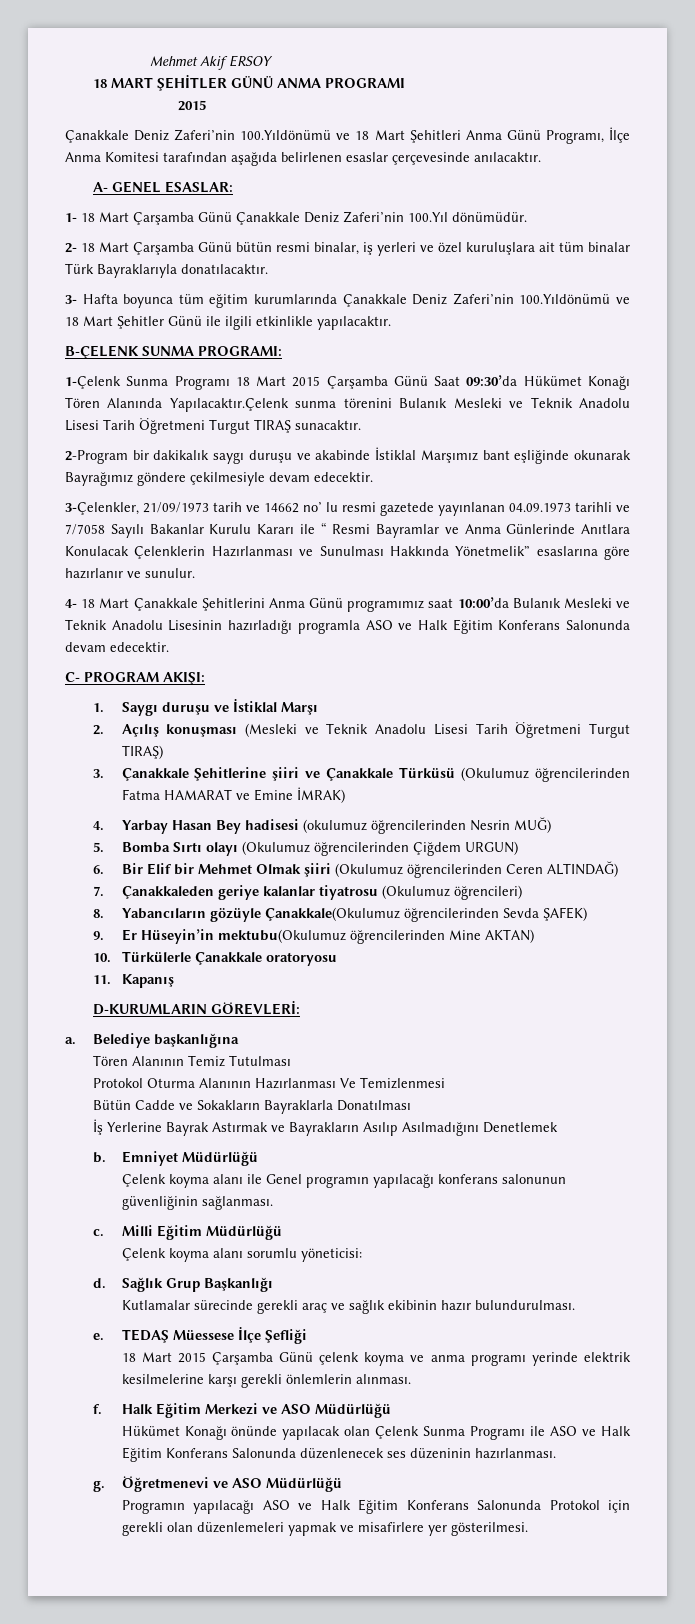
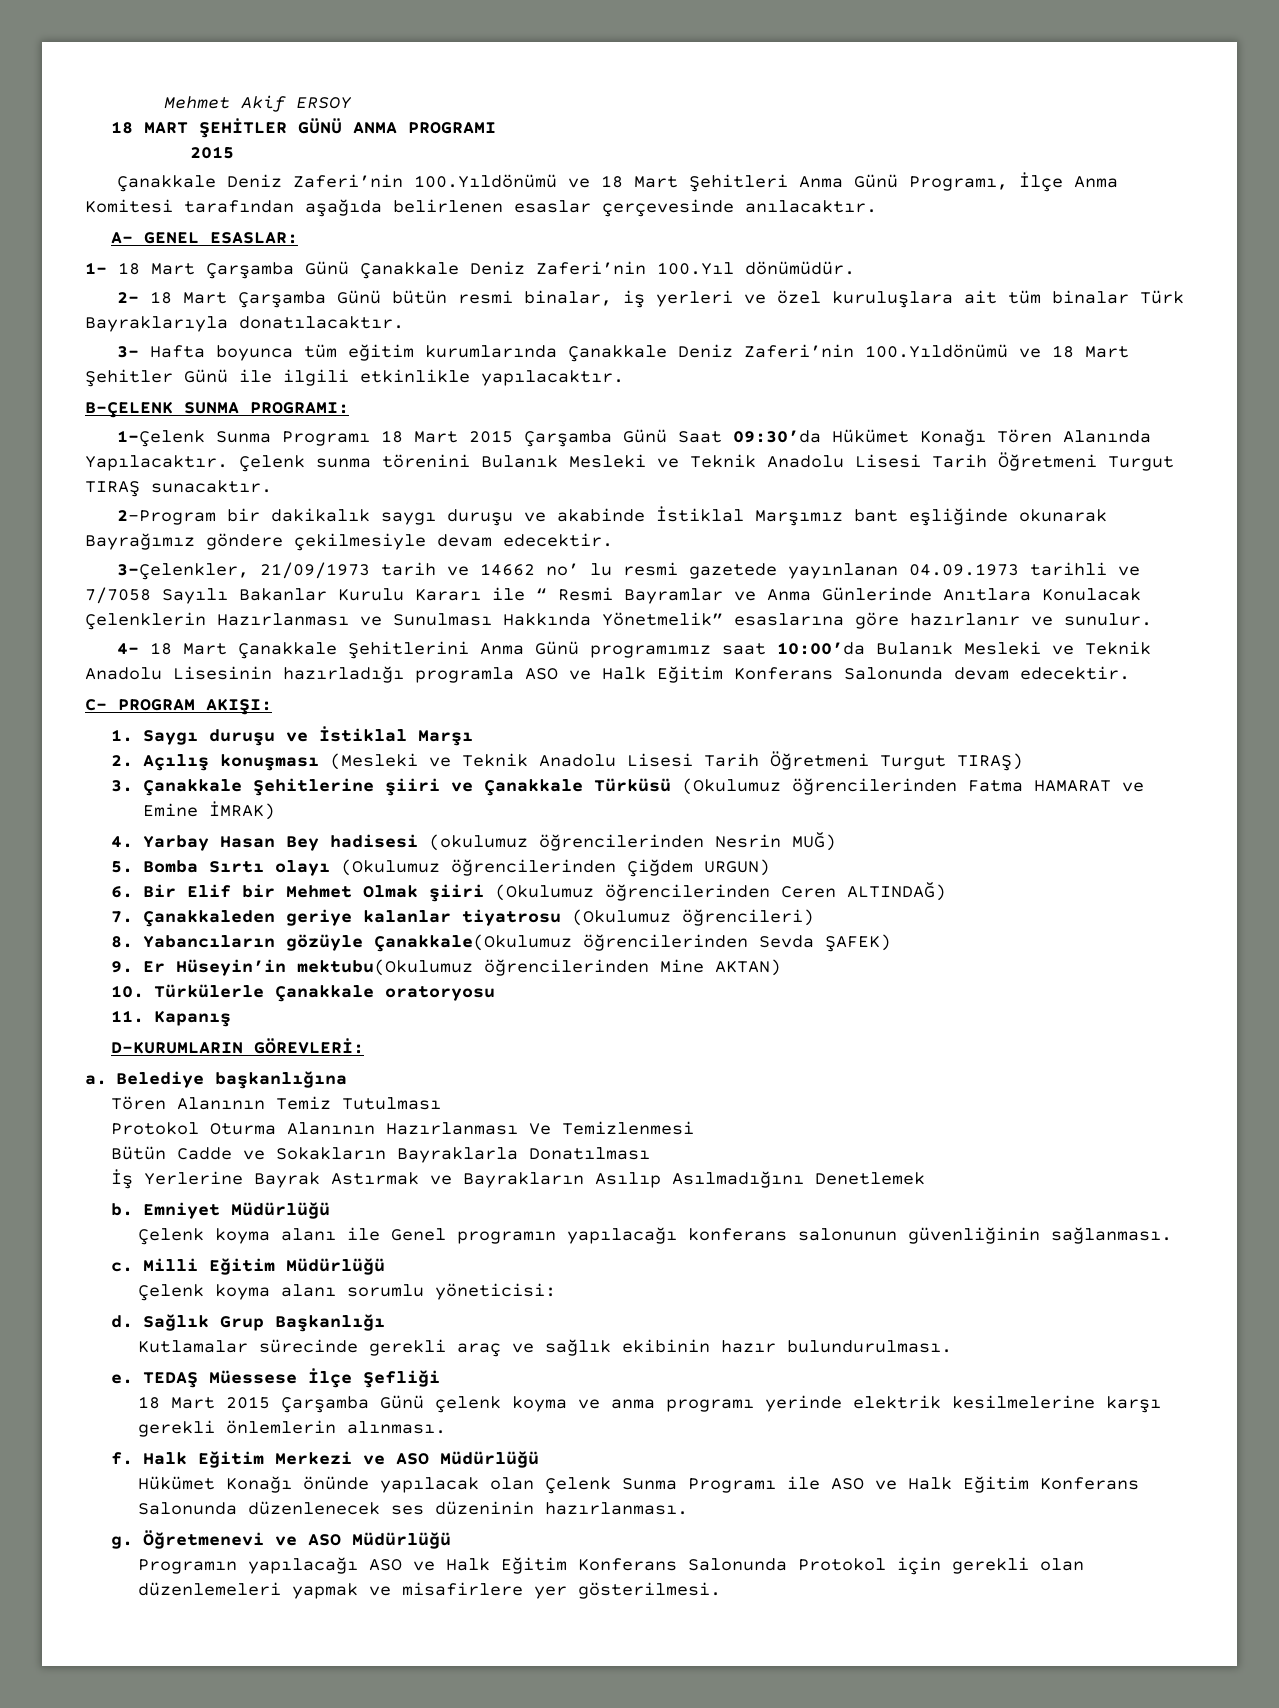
- 1-Çelenk Sunma Programı 18 Mart 2015 Çarşamba Günü Saat 09:30’da Hükümet Konağı Tören Alanında Yapılacaktır.Çelenk sunma törenini Bulanık Mesleki ve Teknik Anadolu Lisesi Tarih Öğretmeni Turgut TIRAŞ sunacaktır.
+ 1-Çelenk Sunma Programı 18 Mart 2015 Çarşamba Günü Saat 09:30’da Hükümet Konağı Tören Alanında Yapılacaktır. Çelenk sunma törenini Bulanık Mesleki ve Teknik Anadolu Lisesi Tarih Öğretmeni Turgut TIRAŞ sunacaktır.

